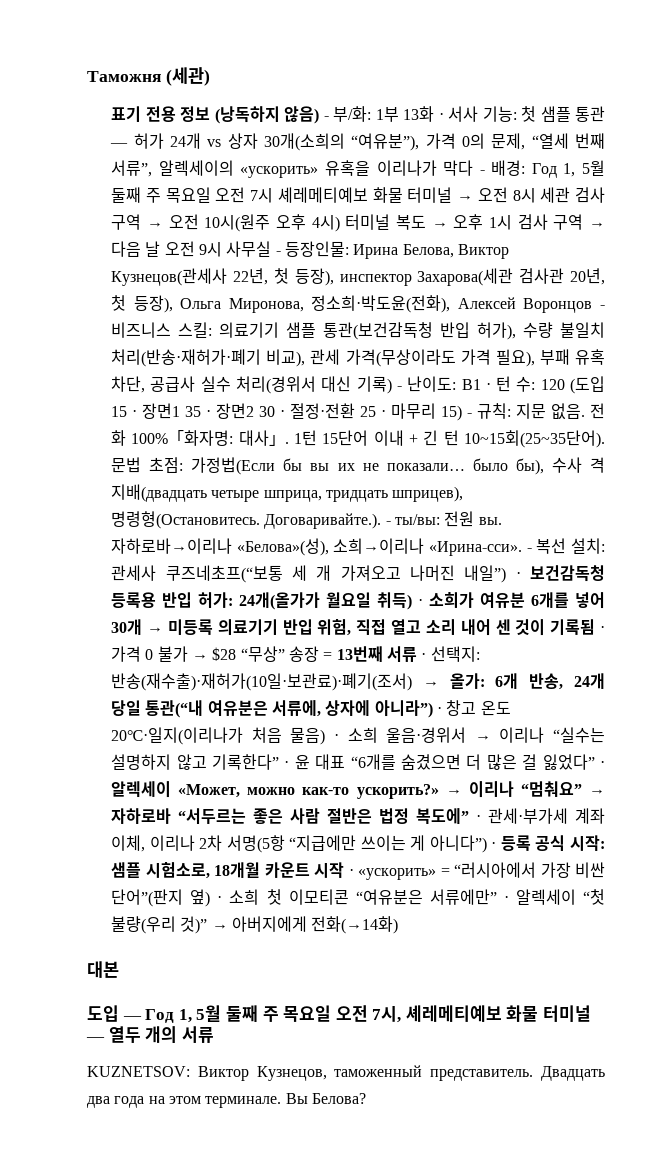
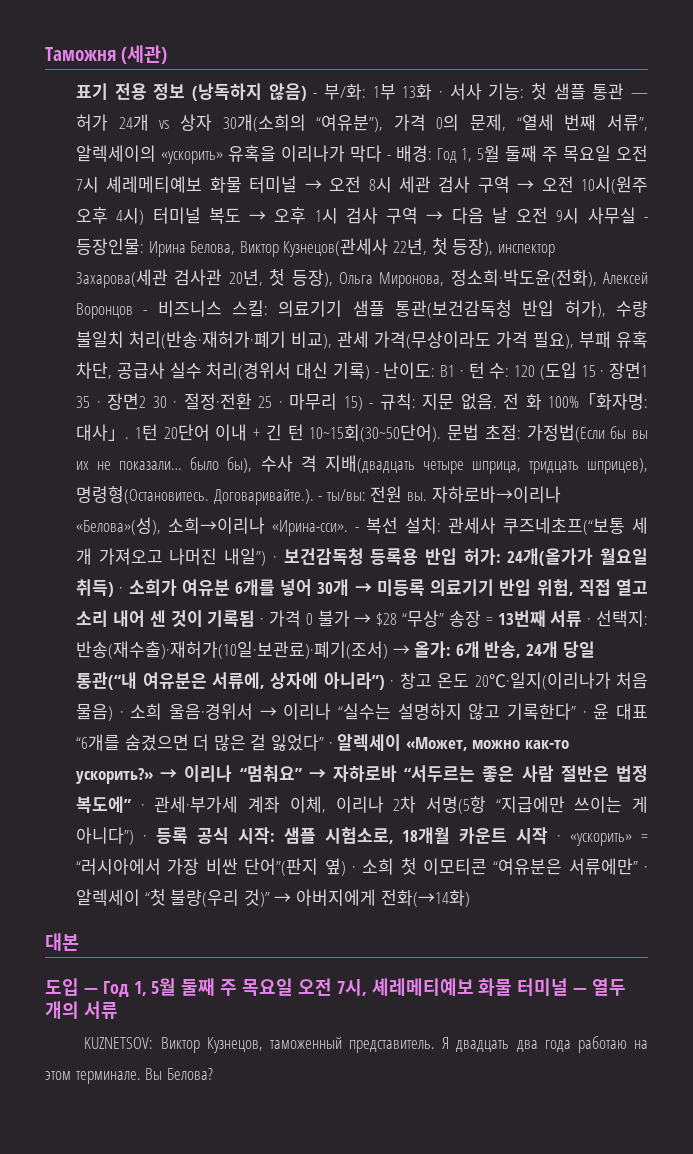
- 1턴 15단어 이내 + 긴 턴 10~15회(25~35단어).
+ 1턴 20단어 이내 + 긴 턴 10~15회(30~50단어).
- Двадцать два года на этом терминале.
+ Я двадцать два года работаю на этом терминале.

